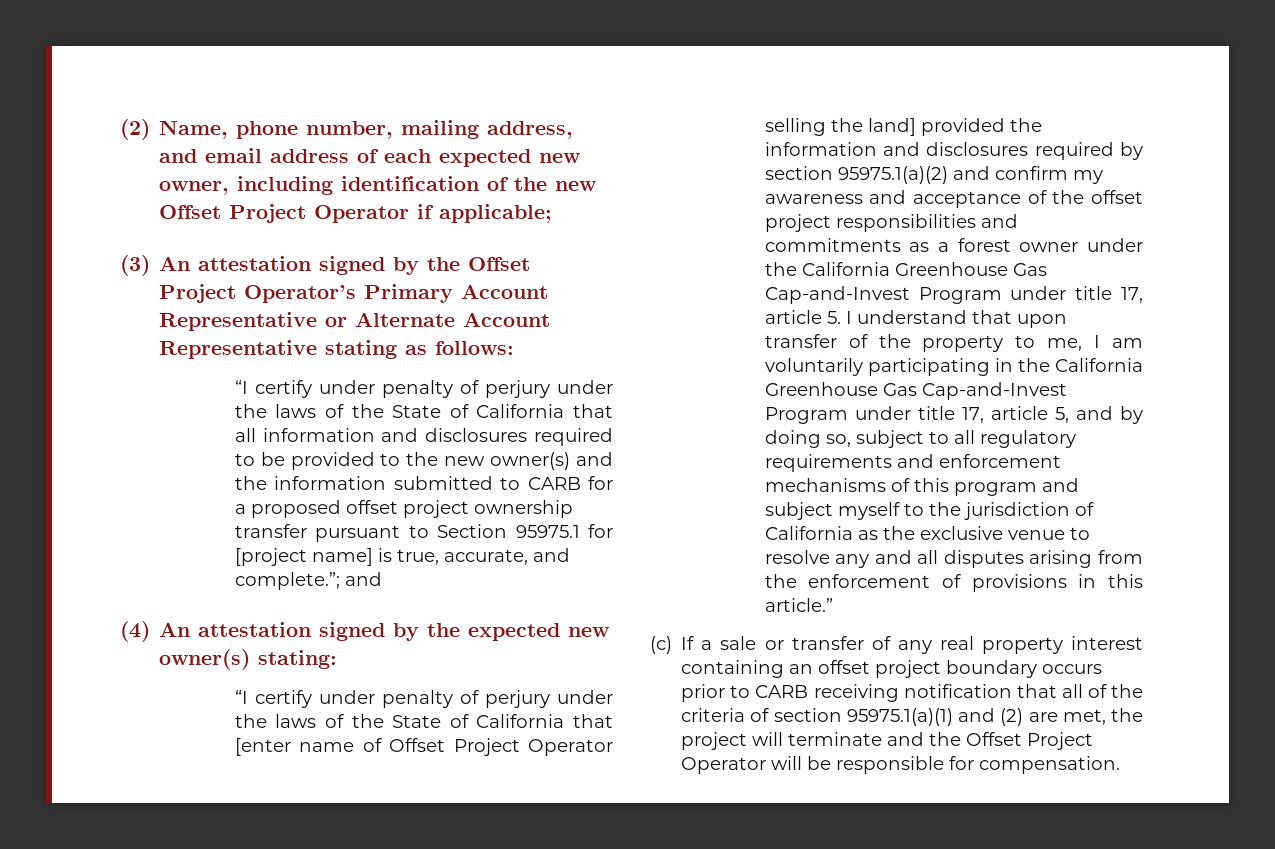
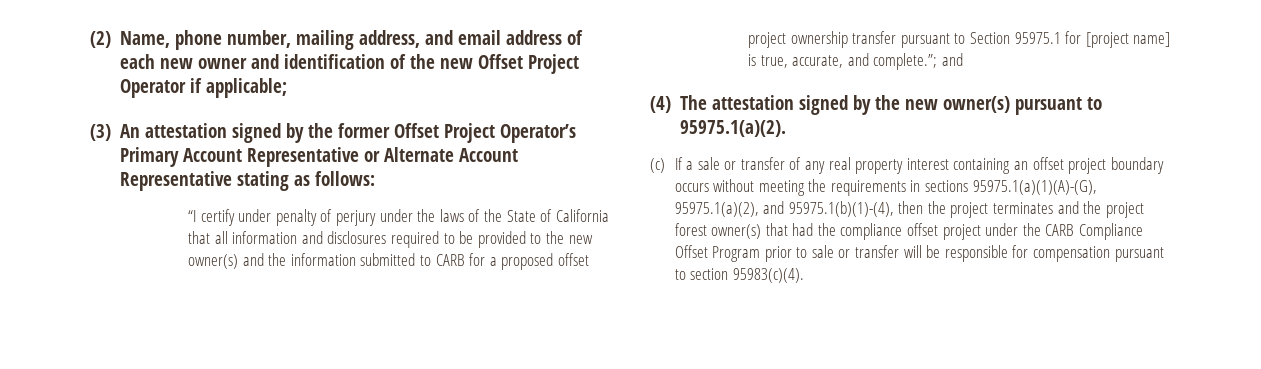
- (2) Name, phone number, mailing address, and email address of each expected new owner, including identification of the new Offset Project Operator if applicable;
+ (2) Name, phone number, mailing address, and email address of each new owner and identification of the new Offset Project Operator if applicable;
- (3) An attestation signed by the Offset Project Operator’s Primary Account Representative or Alternate Account Representative stating as follows:
+ (3) An attestation signed by the former Offset Project Operator’s Primary Account Representative or Alternate Account Representative stating as follows:
- (4) An attestation signed by the expected new owner(s) stating:
- “I certify under penalty of perjury under the laws of the State of California that [enter name of Offset Project Operator selling the land] provided the information and disclosures required by section 95975.1(a)(2) and confirm my awareness and acceptance of the offset project responsibilities and commitments as a forest owner under the California Greenhouse Gas Cap-and-Invest Program under title 17, article 5. I understand that upon transfer of the property to me, I am voluntarily participating in the California Greenhouse Gas Cap-and-Invest Program under title 17, article 5, and by doing so, subject to all regulatory requirements and enforcement mechanisms of this program and subject myself to the jurisdiction of California as the exclusive venue to resolve any and all disputes arising from the enforcement of provisions in this article.”
+ (4) The attestation signed by the new owner(s) pursuant to 95975.1(a)(2).
- (c) If a sale or transfer of any real property interest containing an offset project boundary occurs prior to CARB receiving notification that all of the criteria of section 95975.1(a)(1) and (2) are met, the project will terminate and the Offset Project Operator will be responsible for compensation.
+ (c) If a sale or transfer of any real property interest containing an offset project boundary occurs without meeting the requirements in sections 95975.1(a)(1)(A)-(G), 95975.1(a)(2), and 95975.1(b)(1)-(4), then the project terminates and the project forest owner(s) that had the compliance offset project under the CARB Compliance Offset Program prior to sale or transfer will be responsible for compensation pursuant to section 95983(c)(4).

